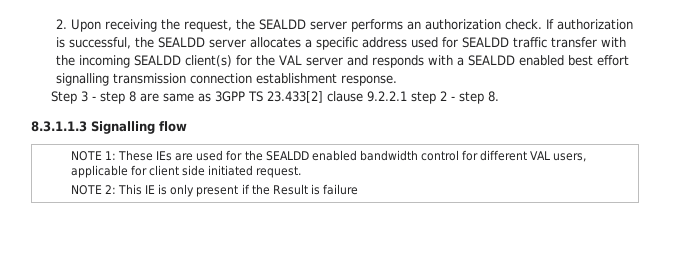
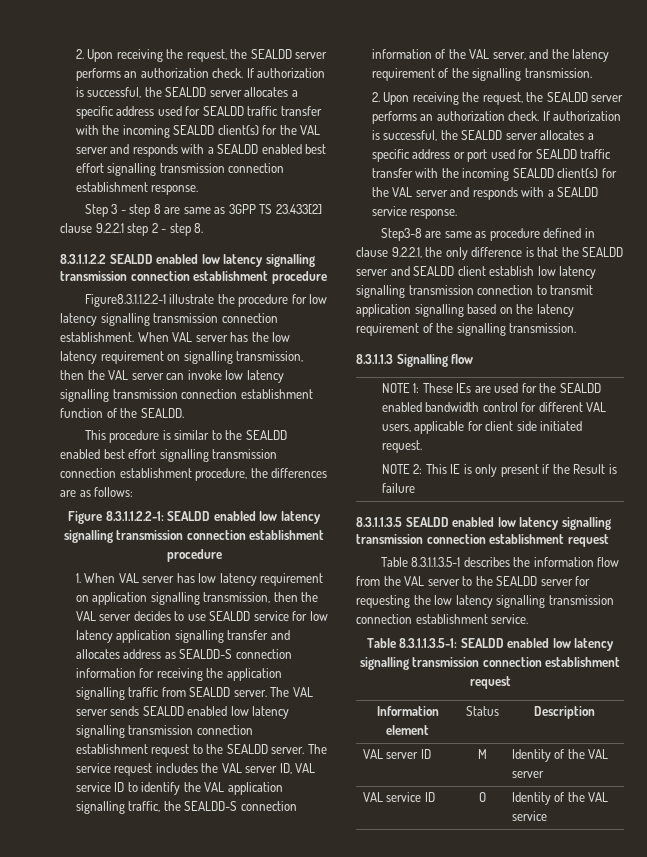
+ 8.3.1.1.2.2 SEALDD enabled low latency signalling transmission connection establishment procedure
+ Figure8.3.1.1.2.2-1 illustrate the procedure for low latency signalling transmission connection establishment. When VAL server has the low latency requirement on signalling transmission, then the VAL server can invoke low latency signalling transmission connection establishment function of the SEALDD.
+ This procedure is similar to the SEALDD enabled best effort signalling transmission connection establishment procedure, the differences are as follows:
+ Figure 8.3.1.1.2.2-1: SEALDD enabled low latency signalling transmission connection establishment procedure
+ 1. When VAL server has low latency requirement on application signalling transmission, then the VAL server decides to use SEALDD service for low latency application signalling transfer and allocates address as SEALDD-S connection information for receiving the application signalling traffic from SEALDD server. The VAL server sends SEALDD enabled low latency signalling transmission connection establishment request to the SEALDD server. The service request includes the VAL server ID, VAL service ID to identify the VAL application signalling traffic, the SEALDD-S connection information of the VAL server, and the latency requirement of the signalling transmission.
+ 2. Upon receiving the request, the SEALDD server performs an authorization check. If authorization is successful, the SEALDD server allocates a specific address or port used for SEALDD traffic transfer with the incoming SEALDD client(s) for the VAL server and responds with a SEALDD service response.
+ Step3-8 are same as procedure defined in clause 9.2.2.1, the only difference is that the SEALDD server and SEALDD client establish low latency signalling transmission connection to transmit application signalling based on the latency requirement of the signalling transmission.
+ 8.3.1.1.3.5 SEALDD enabled low latency signalling transmission connection establishment request
+ Table 8.3.1.1.3.5-1 describes the information flow from the VAL server to the SEALDD server for requesting the low latency signalling transmission connection establishment service.
+ Table 8.3.1.1.3.5-1: SEALDD enabled low latency signalling transmission connection establishment request
+ Information element | Status | Description
+ VAL server ID | M | Identity of the VAL server
+ VAL service ID | O | Identity of the VAL service

